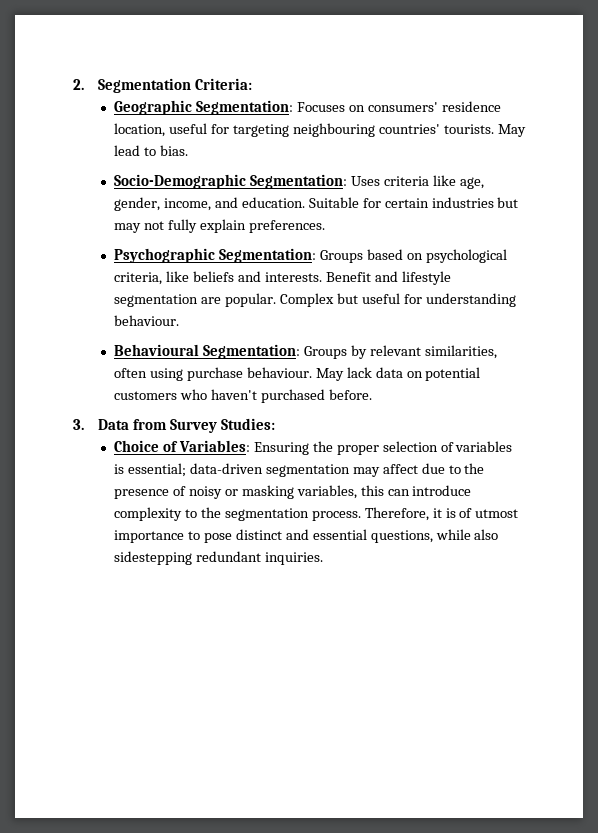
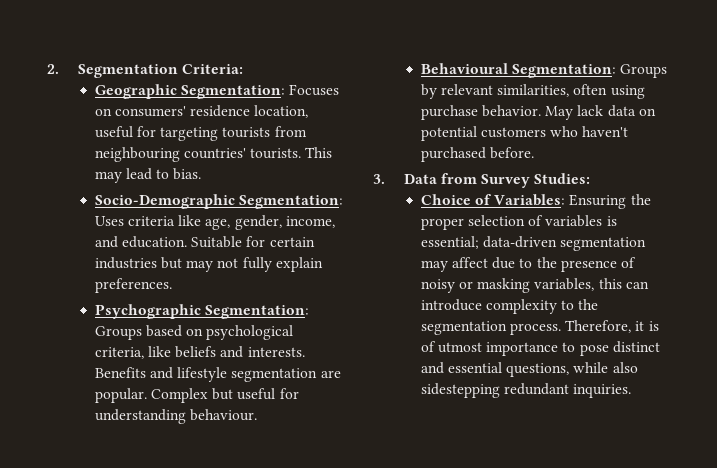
- Geographic Segmentation: Focuses on consumers' residence location, useful for targeting neighbouring countries' tourists.
+ Geographic Segmentation: Focuses on consumers' residence location, useful for targeting tourists from neighbouring countries' tourists.
- May lead to bias.
+ This may lead to bias.
- Benefit and lifestyle segmentation are popular.
+ Benefits and lifestyle segmentation are popular.
- Behavioural Segmentation: Groups by relevant similarities, often using purchase behaviour.
+ Behavioural Segmentation: Groups by relevant similarities, often using purchase behavior.

